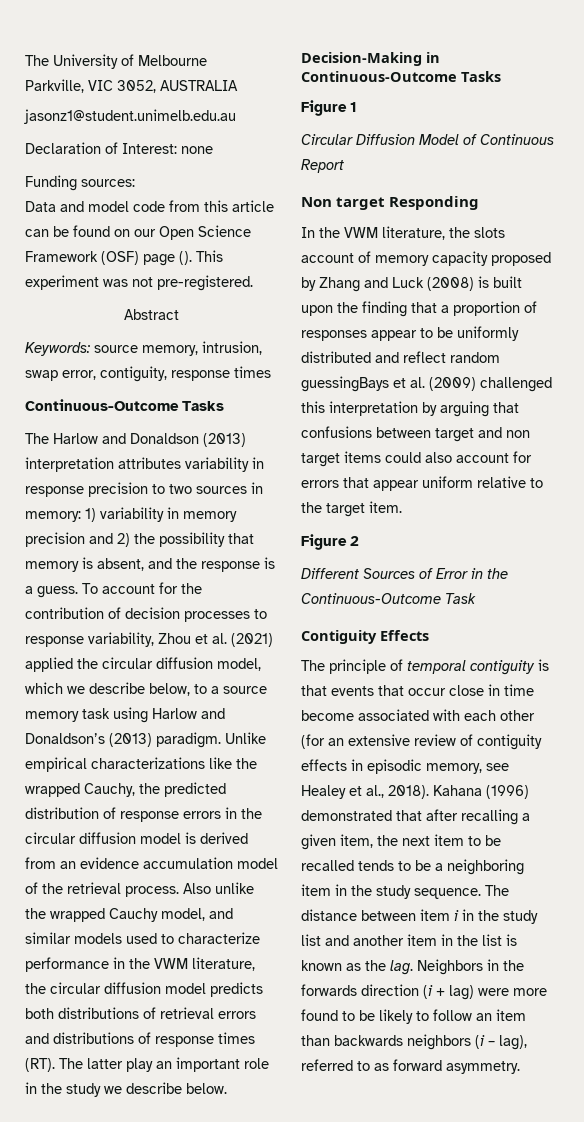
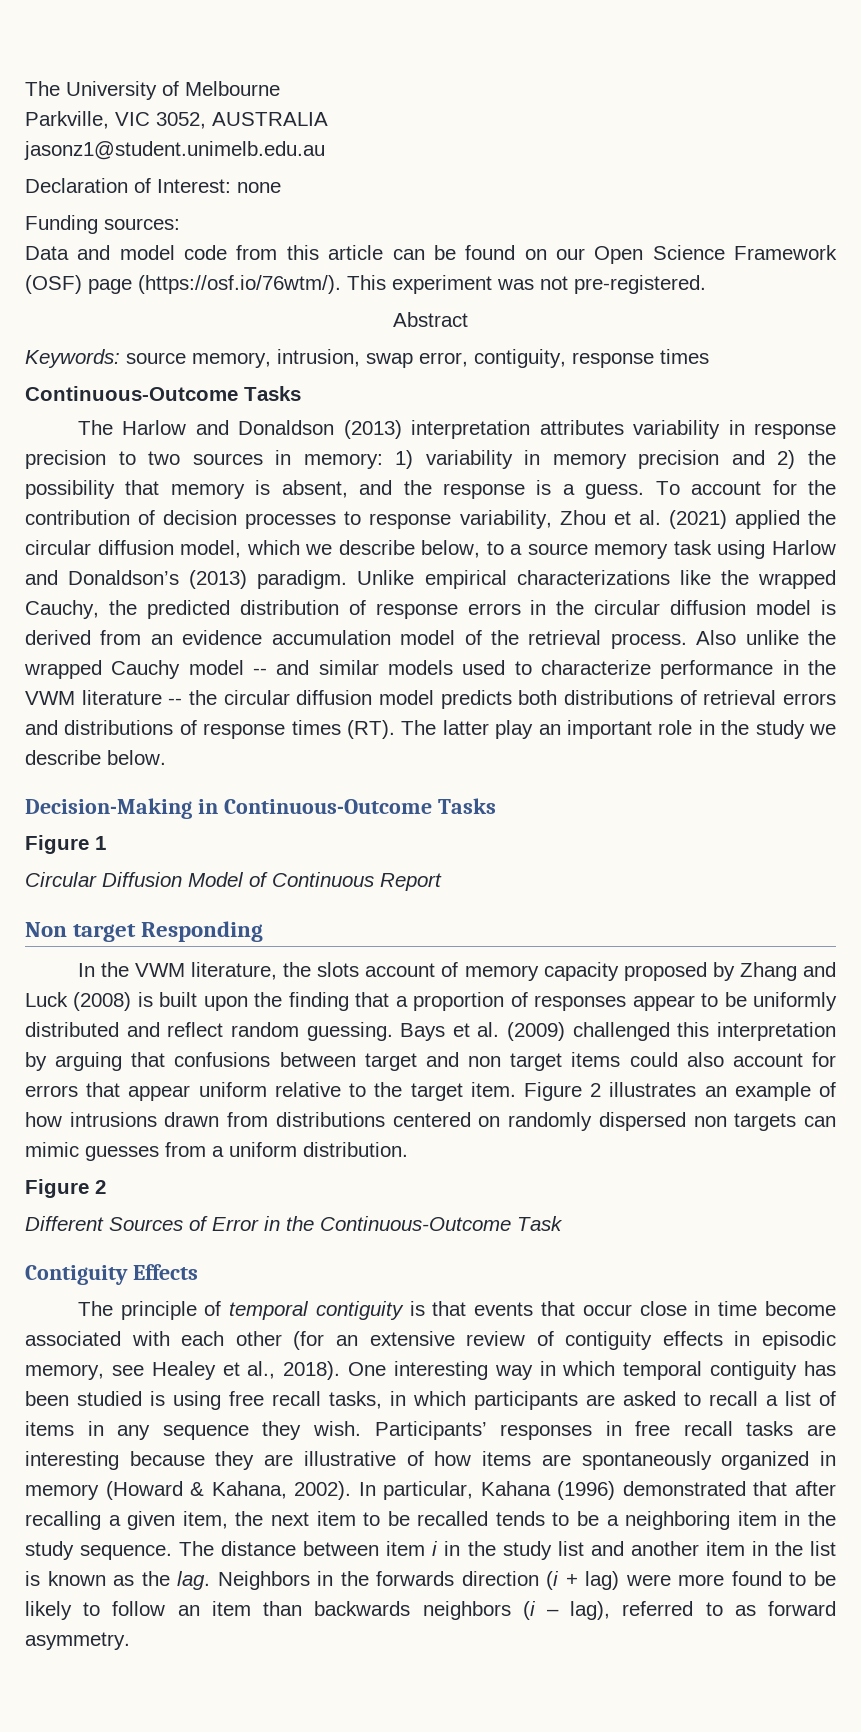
- Data and model code from this article can be found on our Open Science Framework (OSF) page (). This experiment was not pre-registered.
+ Data and model code from this article can be found on our Open Science Framework (OSF) page (https://osf.io/76wtm/). This experiment was not pre-registered.
- Also unlike the wrapped Cauchy model, and similar models used to characterize performance in the VWM literature, the circular diffusion model predicts both distributions of retrieval errors and distributions of response times (RT). The latter play an important role in the study we describe below.
+ Also unlike the wrapped Cauchy model -- and similar models used to characterize performance in the VWM literature -- the circular diffusion model predicts both distributions of retrieval errors and distributions of response times (RT). The latter play an important role in the study we describe below.
- In the VWM literature, the slots account of memory capacity proposed by Zhang and Luck (2008) is built upon the finding that a proportion of responses appear to be uniformly distributed and reflect random guessingBays et al. (2009) challenged this interpretation by arguing that confusions between target and non target items could also account for errors that appear uniform relative to the target item.
+ In the VWM literature, the slots account of memory capacity proposed by Zhang and Luck (2008) is built upon the finding that a proportion of responses appear to be uniformly distributed and reflect random guessing. Bays et al. (2009) challenged this interpretation by arguing that confusions between target and non target items could also account for errors that appear uniform relative to the target item. Figure 2 illustrates an example of how intrusions drawn from distributions centered on randomly dispersed non targets can mimic guesses from a uniform distribution.
- Kahana (1996) demonstrated that after recalling a given item, the next item to be recalled tends to be a neighboring item in the study sequence.
+ One interesting way in which temporal contiguity has been studied is using free recall tasks, in which participants are asked to recall a list of items in any sequence they wish. Participants’ responses in free recall tasks are interesting because they are illustrative of how items are spontaneously organized in memory (Howard & Kahana, 2002). In particular, Kahana (1996) demonstrated that after recalling a given item, the next item to be recalled tends to be a neighboring item in the study sequence.

